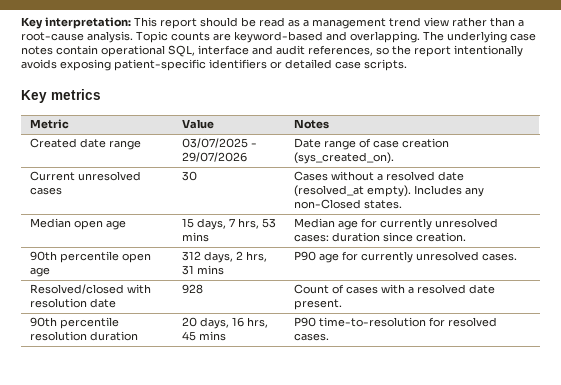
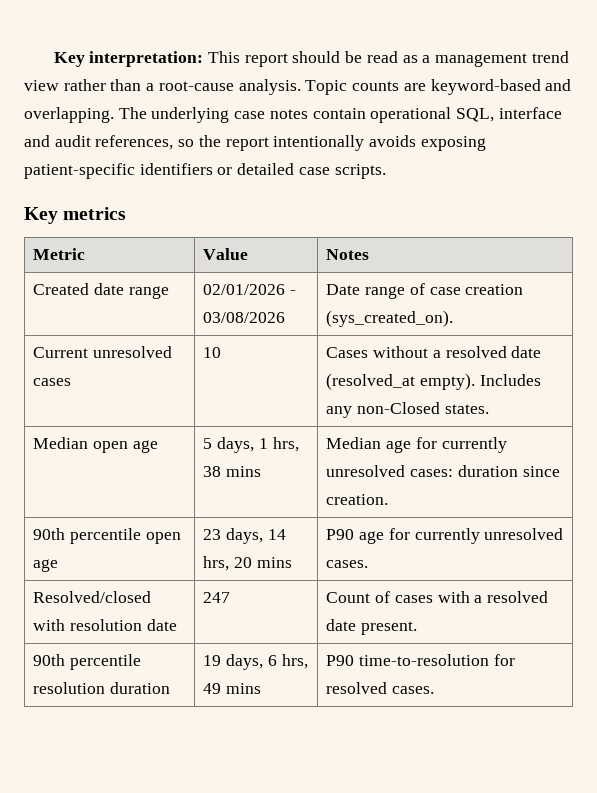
- Created date range | 03/07/2025 - 29/07/2026 | Date range of case creation (sys_created_on).
+ Created date range | 02/01/2026 - 03/08/2026 | Date range of case creation (sys_created_on).
- Current unresolved cases | 30 | Cases without a resolved date (resolved_at empty). Includes any non-Closed states.
+ Current unresolved cases | 10 | Cases without a resolved date (resolved_at empty). Includes any non-Closed states.
- Median open age | 15 days, 7 hrs, 53 mins | Median age for currently unresolved cases: duration since creation.
+ Median open age | 5 days, 1 hrs, 38 mins | Median age for currently unresolved cases: duration since creation.
- 90th percentile open age | 312 days, 2 hrs, 31 mins | P90 age for currently unresolved cases.
+ 90th percentile open age | 23 days, 14 hrs, 20 mins | P90 age for currently unresolved cases.
- Resolved/closed with resolution date | 928 | Count of cases with a resolved date present.
+ Resolved/closed with resolution date | 247 | Count of cases with a resolved date present.
- 90th percentile resolution duration | 20 days, 16 hrs, 45 mins | P90 time-to-resolution for resolved cases.
+ 90th percentile resolution duration | 19 days, 6 hrs, 49 mins | P90 time-to-resolution for resolved cases.

